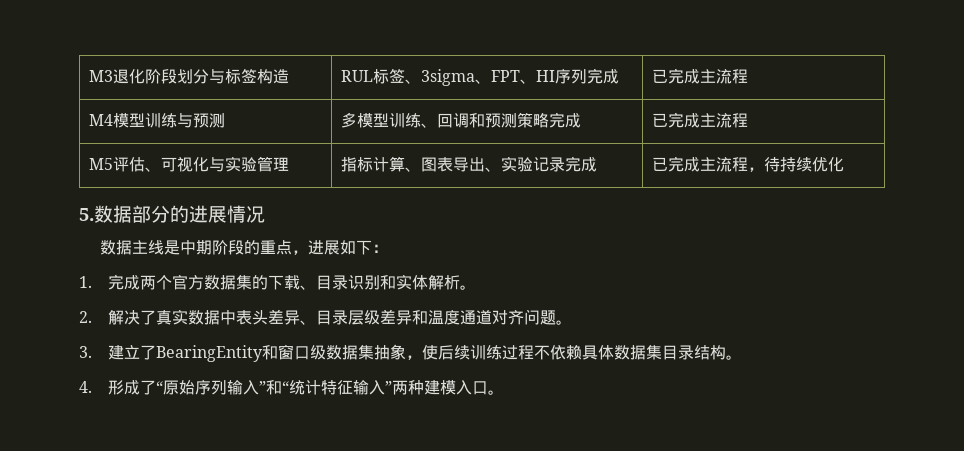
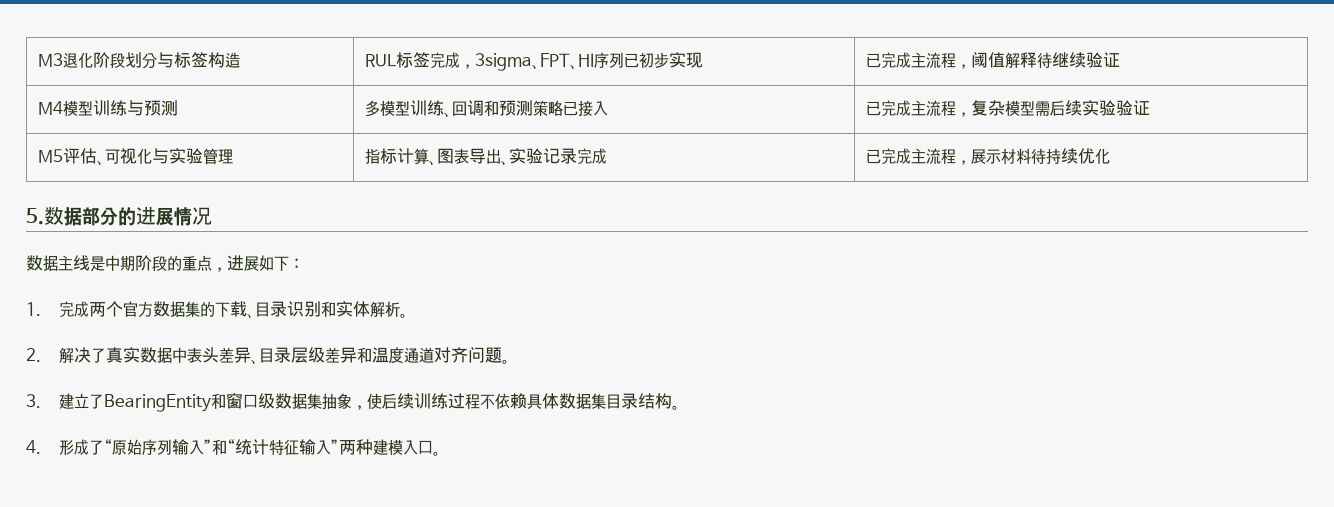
- M3退化阶段划分与标签构造 | RUL标签、3sigma、FPT、HI序列完成 | 已完成主流程
+ M3退化阶段划分与标签构造 | RUL标签完成，3sigma、FPT、HI序列已初步实现 | 已完成主流程，阈值解释待继续验证
- M4模型训练与预测 | 多模型训练、回调和预测策略完成 | 已完成主流程
+ M4模型训练与预测 | 多模型训练、回调和预测策略已接入 | 已完成主流程，复杂模型需后续实验验证
- M5评估、可视化与实验管理 | 指标计算、图表导出、实验记录完成 | 已完成主流程，待持续优化
+ M5评估、可视化与实验管理 | 指标计算、图表导出、实验记录完成 | 已完成主流程，展示材料待持续优化

